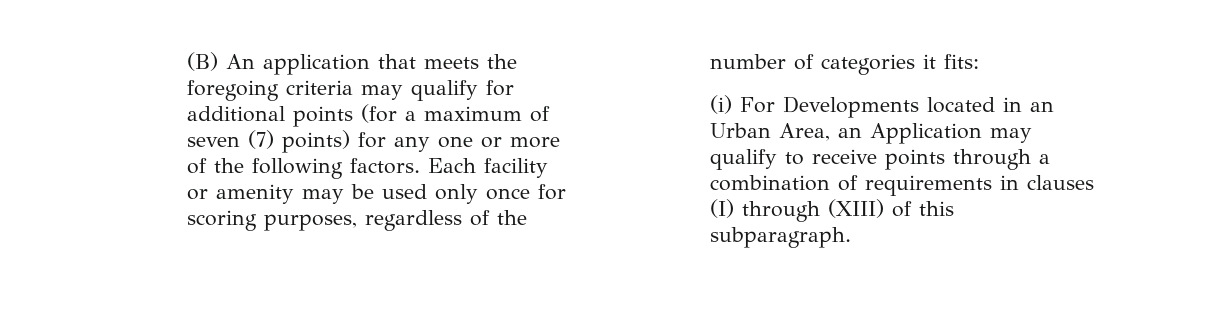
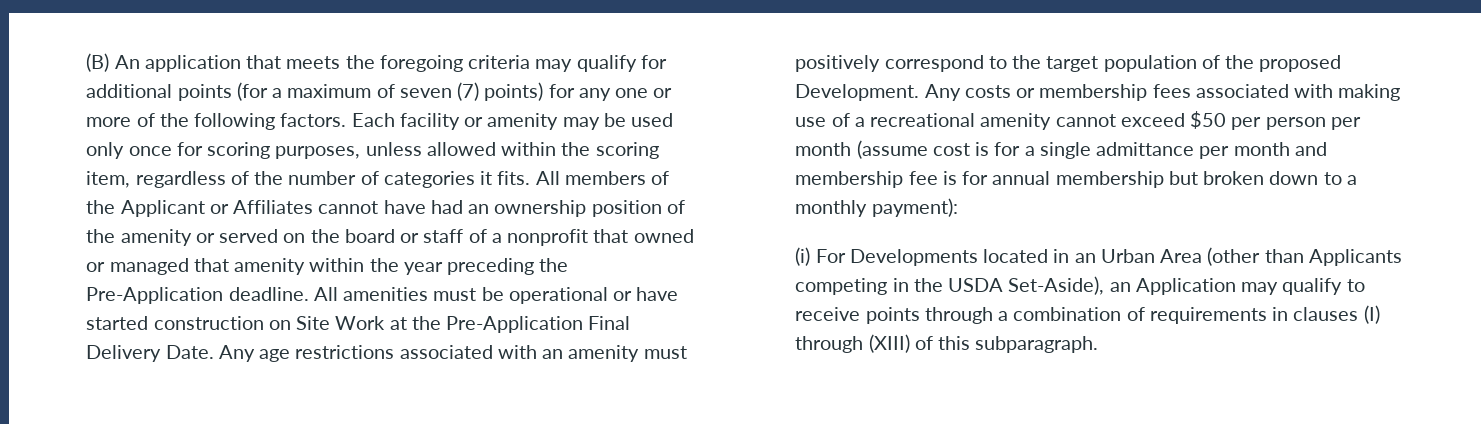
- Each facility or amenity may be used only once for scoring purposes, regardless of the number of categories it fits:
+ Each facility or amenity may be used only once for scoring purposes, unless allowed within the scoring item, regardless of the number of categories it fits. All members of the Applicant or Affiliates cannot have had an ownership position of the amenity or served on the board or staff of a nonprofit that owned or managed that amenity within the year preceding the Pre-Application deadline. All amenities must be operational or have started construction on Site Work at the Pre-Application Final Delivery Date. Any age restrictions associated with an amenity must positively correspond to the target population of the proposed Development. Any costs or membership fees associated with making use of a recreational amenity cannot exceed $50 per person per month (assume cost is for a single admittance per month and membership fee is for annual membership but broken down to a monthly payment):
- (i) For Developments located in an Urban Area, an Application may qualify to receive points through a combination of requirements in clauses (I) through (XIII) of this subparagraph.
+ (i) For Developments located in an Urban Area (other than Applicants competing in the USDA Set-Aside), an Application may qualify to receive points through a combination of requirements in clauses (I) through (XIII) of this subparagraph.

